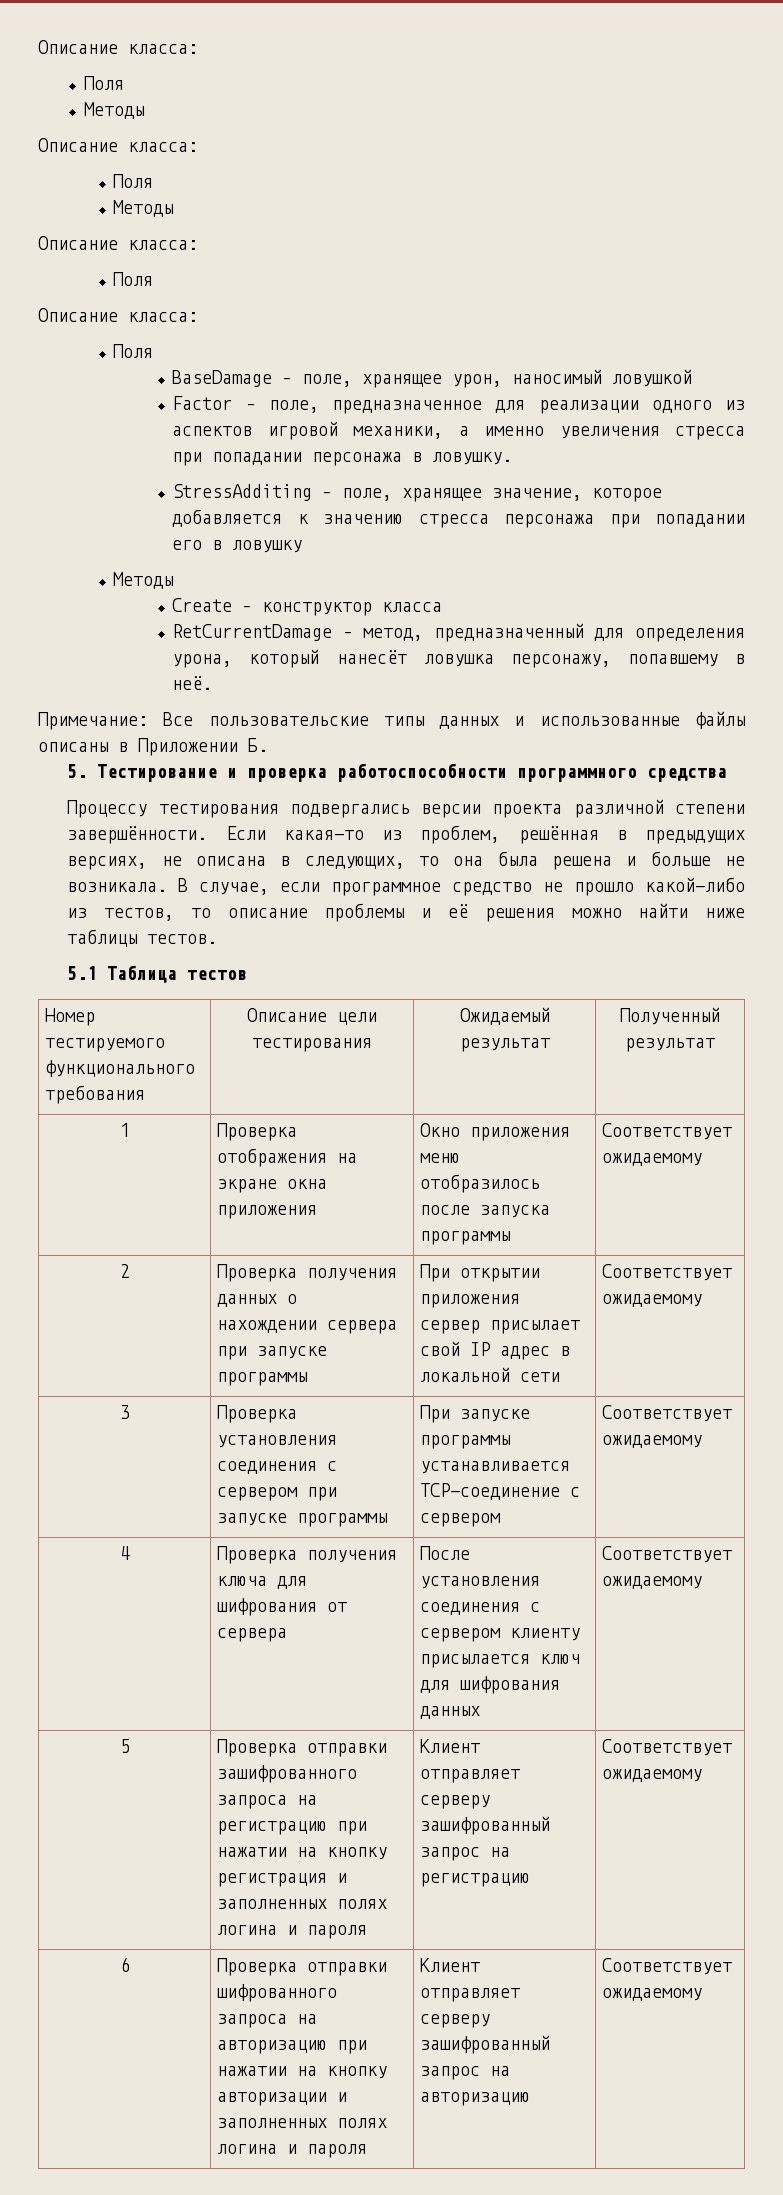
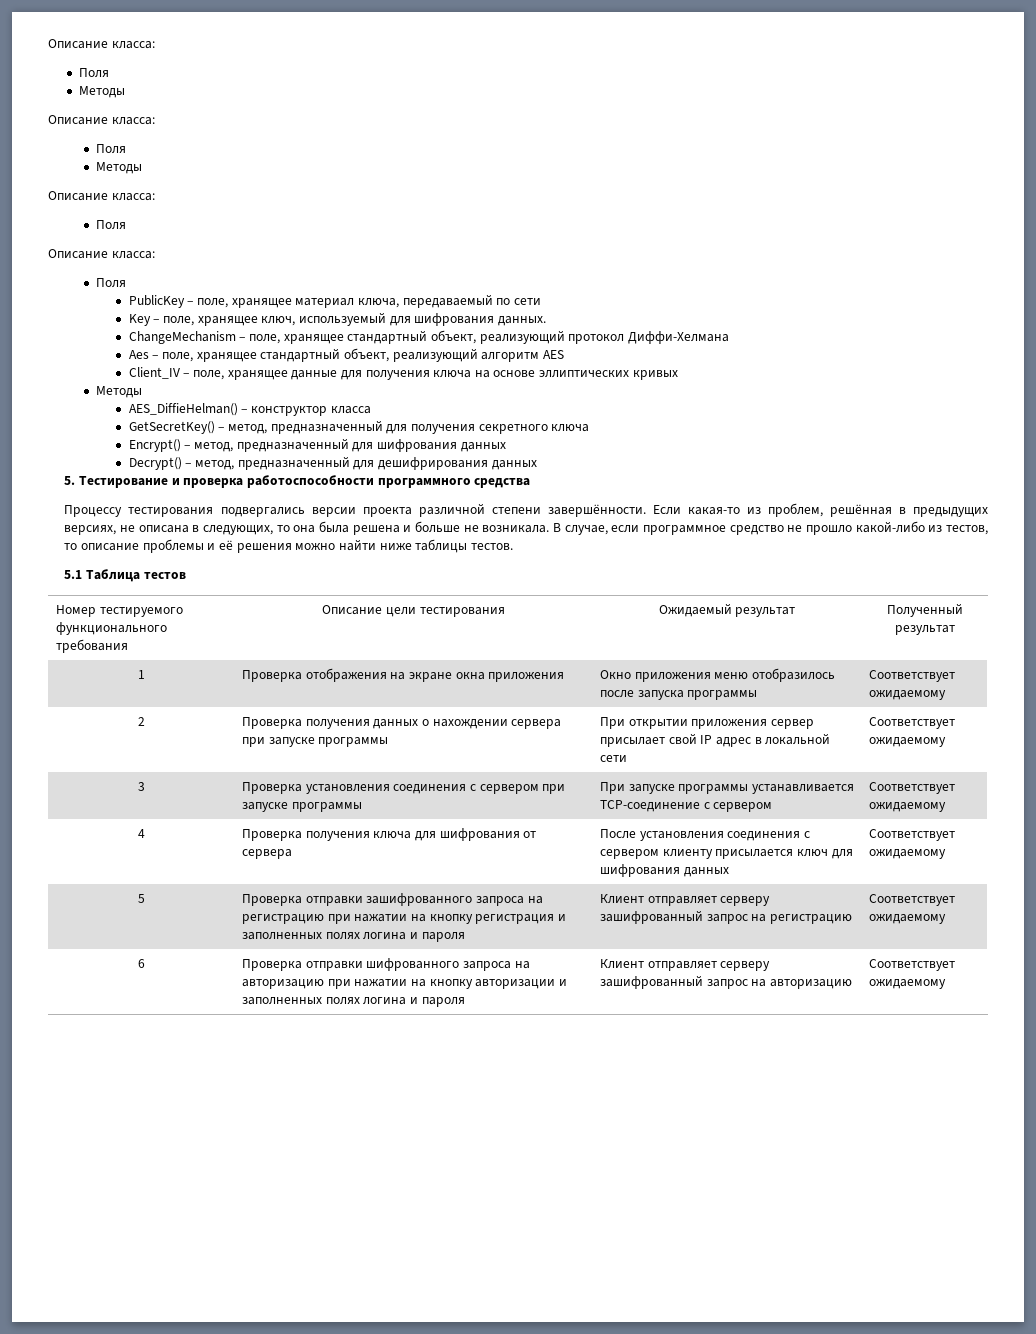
- BaseDamage – поле, хранящее урон, наносимый ловушкой
- Factor – поле, предназначенное для реализации одного из аспектов игровой механики, а именно увеличения стресса при попадании персонажа в ловушку.
- StressAdditing – поле, хранящее значение, которое добавляется к значению стресса персонажа при попадании его в ловушку
+ PublicKey – поле, хранящее материал ключа, передаваемый по сети
+ Key – поле, хранящее ключ, используемый для шифрования данных.
+ ChangeMechanism – поле, хранящее стандартный объект, реализующий протокол Диффи-Хелмана
+ Aes – поле, хранящее стандартный объект, реализующий алгоритм AES
+ Client_IV – поле, хранящее данные для получения ключа на основе эллиптических кривых
  Методы
- Create – конструктор класса
+ AES_DiffieHelman() – конструктор класса
- RetCurrentDamage – метод, предназначенный для определения урона, который нанесёт ловушка персонажу, попавшему в неё.
- Примечание: Все пользовательские типы данных и использованные файлы описаны в Приложении Б.
+ GetSecretKey() – метод, предназначенный для получения секретного ключа
+ Encrypt() – метод, предназначенный для шифрования данных
+ Decrypt() – метод, предназначенный для дешифрирования данных

